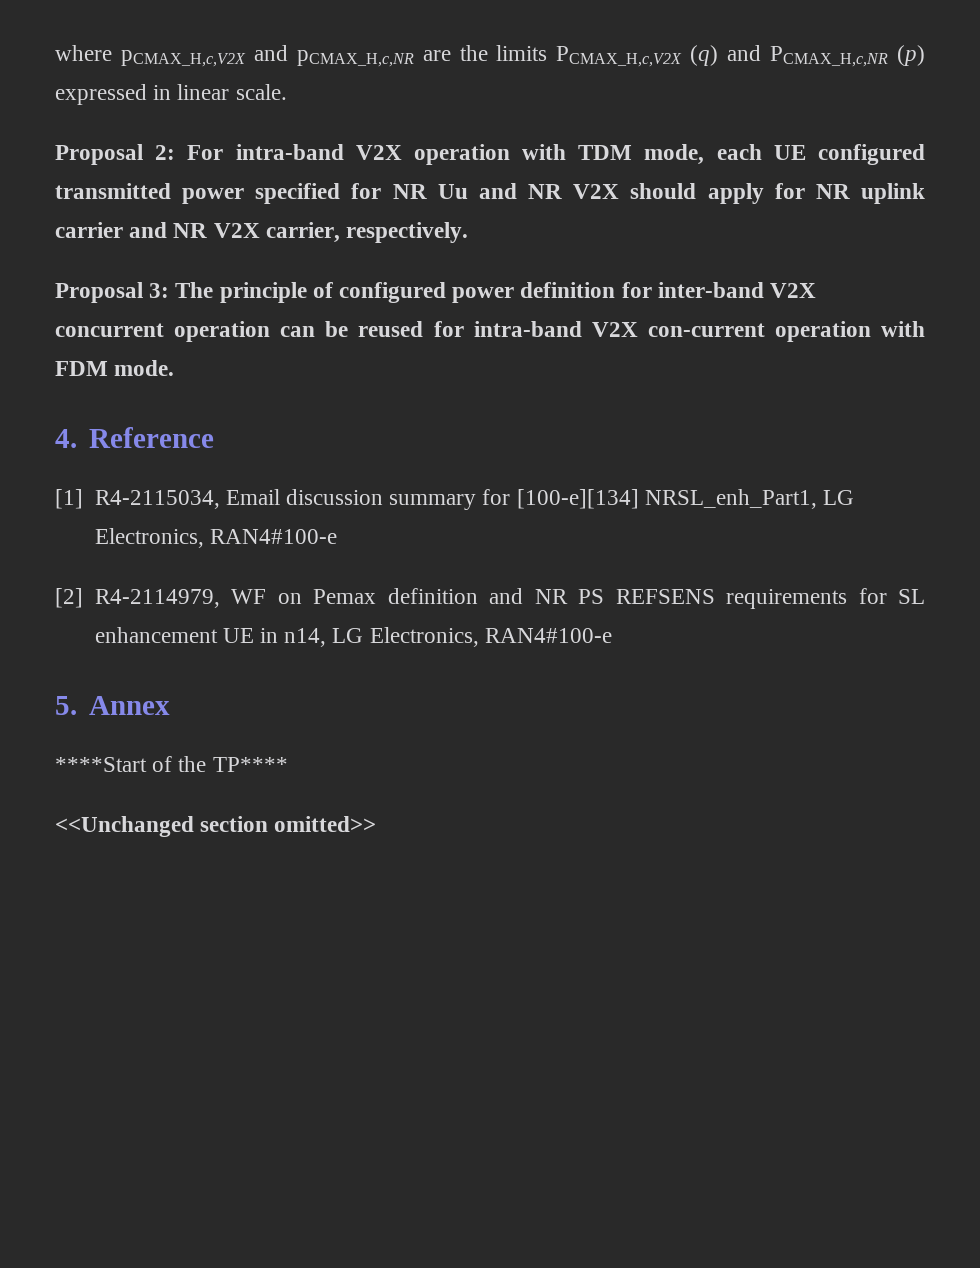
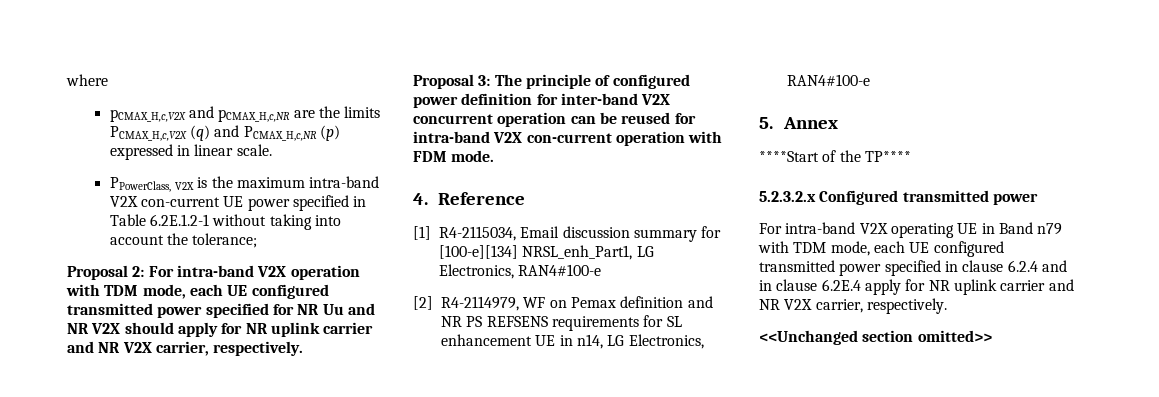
- where pCMAX_H,c,V2X and pCMAX_H,c,NR are the limits PCMAX_H,c,V2X (q) and PCMAX_H,c,NR (p) expressed in linear scale.
+ where
+ pCMAX_H,c,V2X and pCMAX_H,c,NR are the limits PCMAX_H,c,V2X (q) and PCMAX_H,c,NR (p) expressed in linear scale.
+ PPowerClass, V2X is the maximum intra-band V2X con-current UE power specified in Table 6.2E.1.2-1 without taking into account the tolerance;
+ 5.2.3.2.x Configured transmitted power
+ For intra-band V2X operating UE in Band n79 with TDM mode, each UE configured transmitted power specified in clause 6.2.4 and in clause 6.2E.4 apply for NR uplink carrier and NR V2X carrier, respectively.

